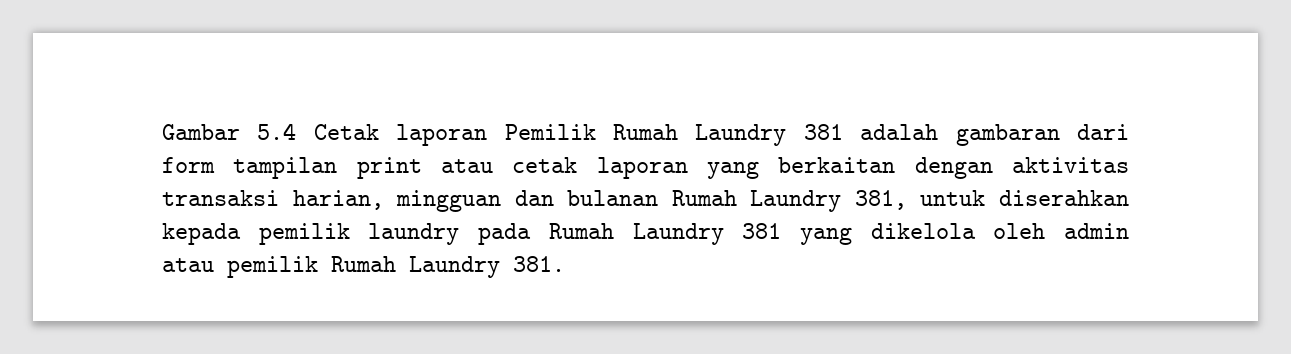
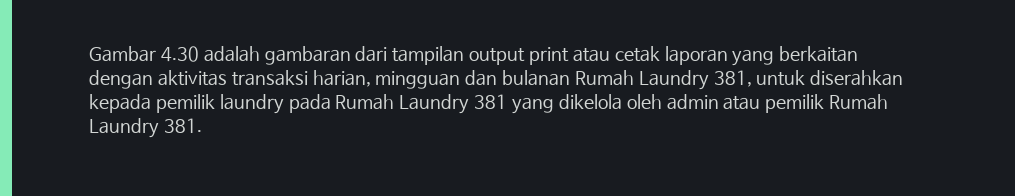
- Gambar 5.4 Cetak laporan Pemilik Rumah Laundry 381 adalah gambaran dari form tampilan print atau cetak laporan yang berkaitan dengan aktivitas transaksi harian, mingguan dan bulanan Rumah Laundry 381, untuk diserahkan kepada pemilik laundry pada Rumah Laundry 381 yang dikelola oleh admin atau pemilik Rumah Laundry 381.
+ Gambar 4.30 adalah gambaran dari tampilan output print atau cetak laporan yang berkaitan dengan aktivitas transaksi harian, mingguan dan bulanan Rumah Laundry 381, untuk diserahkan kepada pemilik laundry pada Rumah Laundry 381 yang dikelola oleh admin atau pemilik Rumah Laundry 381.

